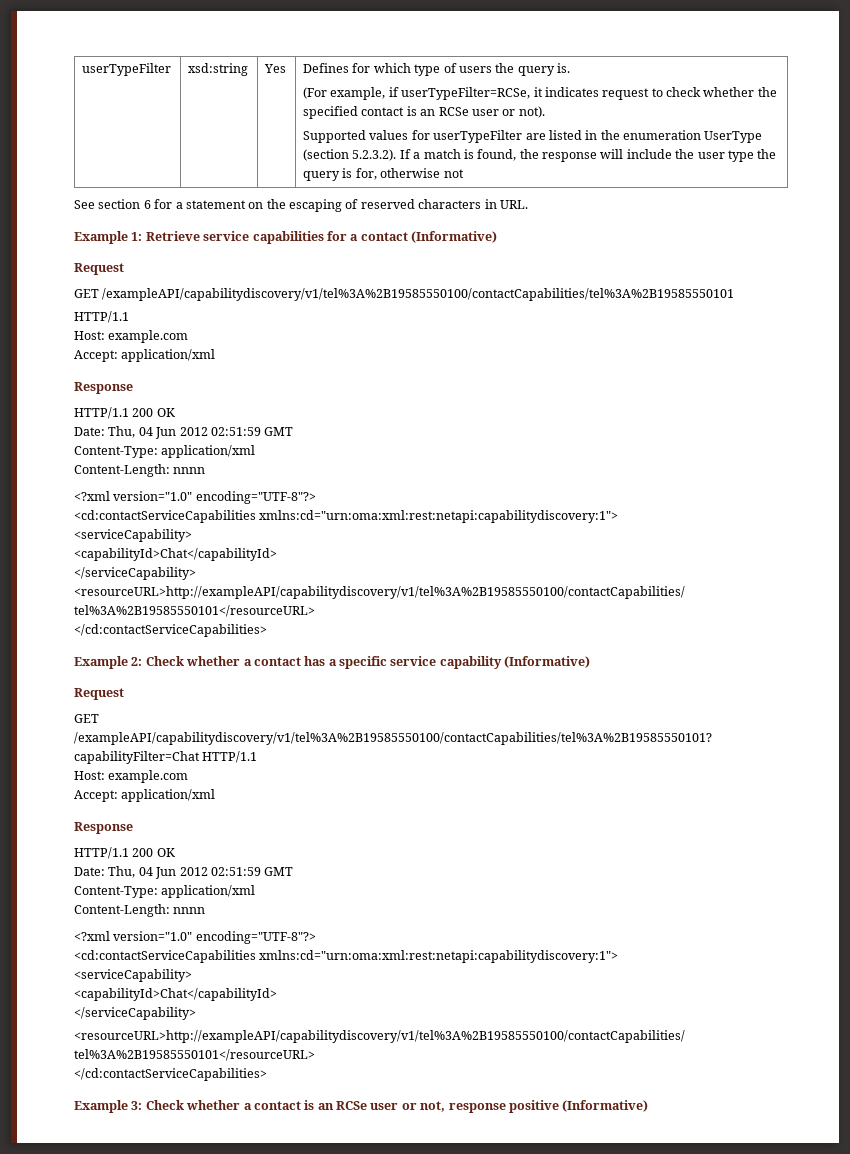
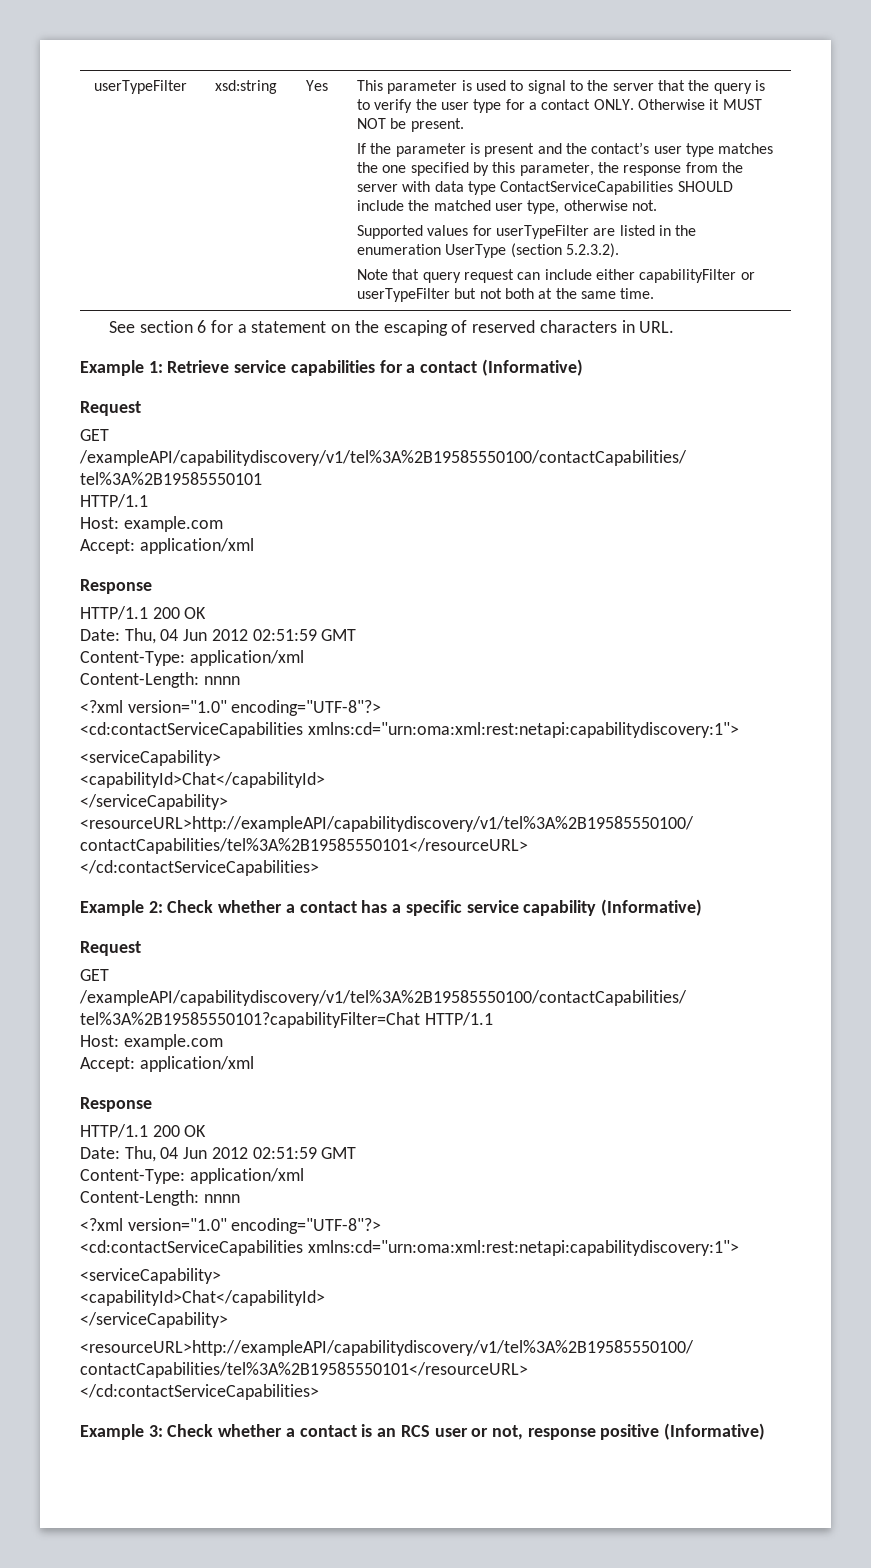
- Defines for which type of users the query is.
- (For example, if userTypeFilter=RCSe, it indicates request to check whether the specified contact is an RCSe user or not).
+ This parameter is used to signal to the server that the query is to verify the user type for a contact ONLY. Otherwise it MUST NOT be present.
+ If the parameter is present and the contact’s user type matches the one specified by this parameter, the response from the server with data type ContactServiceCapabilities SHOULD include the matched user type, otherwise not.
- Supported values for userTypeFilter are listed in the enumeration UserType (section 5.2.3.2). If a match is found, the response will include the user type the query is for, otherwise not
+ Supported values for userTypeFilter are listed in the enumeration UserType (section 5.2.3.2).
+ Note that query request can include either capabilityFilter or userTypeFilter but not both at the same time.
- Example 3: Check whether a contact is an RCSe user or not, response positive (Informative)
+ Example 3: Check whether a contact is an RCS user or not, response positive (Informative)

